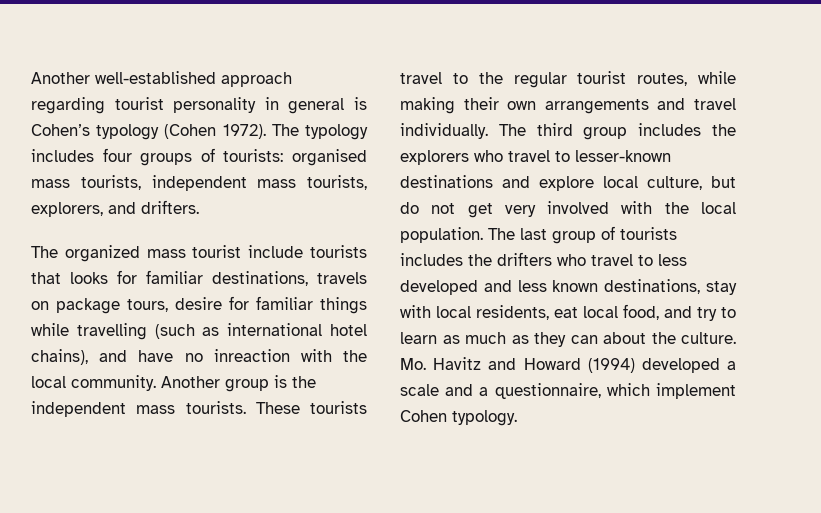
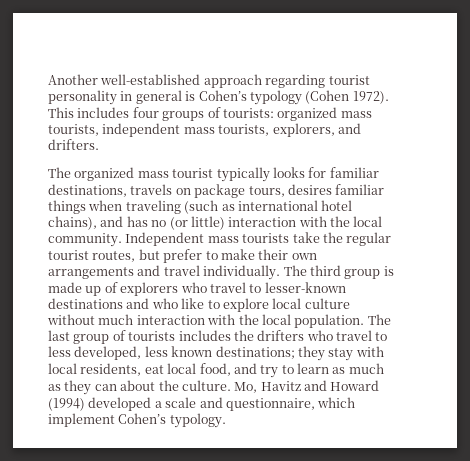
- The typology includes four groups of tourists: organised mass tourists, independent mass tourists, explorers, and drifters.
+ This includes four groups of tourists: organized mass tourists, independent mass tourists, explorers, and drifters.
- The organized mass tourist include tourists that looks for familiar destinations, travels on package tours, desire for familiar things while travelling (such as international hotel chains), and have no inreaction with the local community. Another group is the independent mass tourists. These tourists travel to the regular tourist routes, while making their own arrangements and travel individually.
+ The organized mass tourist typically looks for familiar destinations, travels on package tours, desires familiar things when traveling (such as international hotel chains), and has no (or little) interaction with the local community. Independent mass tourists take the regular tourist routes, but prefer to make their own arrangements and travel individually.
- The third group includes the explorers who travel to lesser-known destinations and explore local culture, but do not get very involved with the local population.
+ The third group is made up of explorers who travel to lesser-known destinations and who like to explore local culture without much interaction with the local population.
- The last group of tourists includes the drifters who travel to less developed and less known destinations, stay with local residents, eat local food, and try to learn as much as they can about the culture.
+ The last group of tourists includes the drifters who travel to less developed, less known destinations; they stay with local residents, eat local food, and try to learn as much as they can about the culture.
- Mo. Havitz and Howard (1994) developed a scale and a questionnaire, which implement Cohen typology.
+ Mo, Havitz and Howard (1994) developed a scale and questionnaire, which implement Cohen’s typology.

